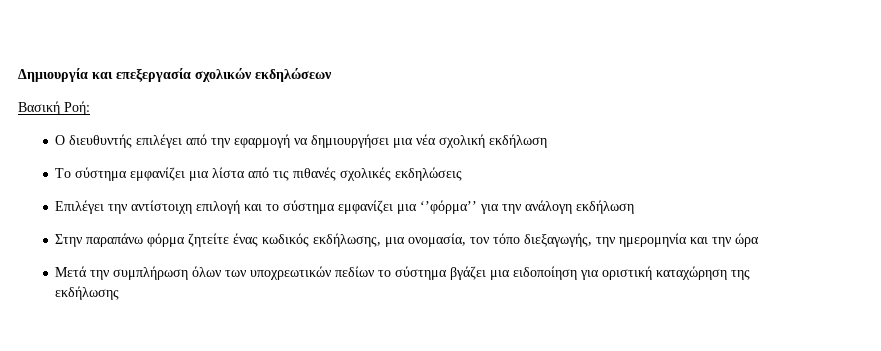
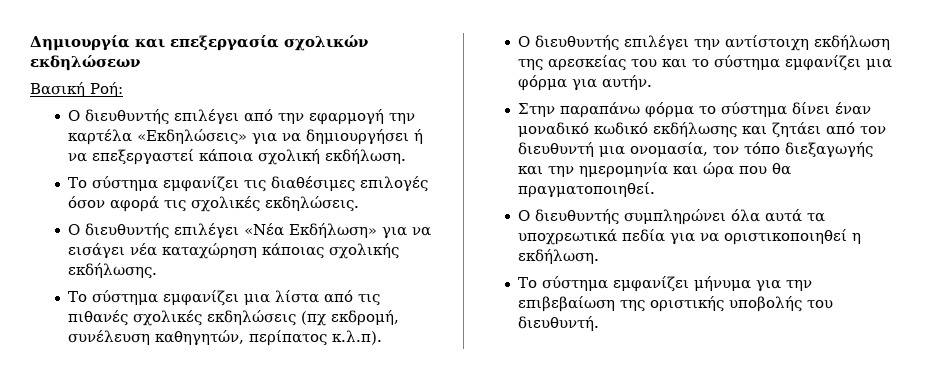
- Ο διευθυντής επιλέγει από την εφαρμογή να δημιουργήσει μια νέα σχολική εκδήλωση
+ Ο διευθυντής επιλέγει από την εφαρμογή την καρτέλα «Εκδηλώσεις» για να δημιουργήσει ή να επεξεργαστεί κάποια σχολική εκδήλωση.
+ Το σύστημα εμφανίζει τις διαθέσιμες επιλογές όσον αφορά τις σχολικές εκδηλώσεις.
+ Ο διευθυντής επιλέγει «Νέα Εκδήλωση» για να εισάγει νέα καταχώρηση κάποιας σχολικής εκδήλωσης.
- Το σύστημα εμφανίζει μια λίστα από τις πιθανές σχολικές εκδηλώσεις
- Επιλέγει την αντίστοιχη επιλογή και το σύστημα εμφανίζει μια ‘’φόρμα’’ για την ανάλογη εκδήλωση
- Στην παραπάνω φόρμα ζητείτε ένας κωδικός εκδήλωσης, μια ονομασία, τον τόπο διεξαγωγής, την ημερομηνία και την ώρα
- Μετά την συμπλήρωση όλων των υποχρεωτικών πεδίων το σύστημα βγάζει μια ειδοποίηση για οριστική καταχώρηση της εκδήλωσης
+ Το σύστημα εμφανίζει μια λίστα από τις πιθανές σχολικές εκδηλώσεις (πχ εκδρομή, συνέλευση καθηγητών, περίπατος κ.λ.π).
+ Ο διευθυντής επιλέγει την αντίστοιχη εκδήλωση της αρεσκείας του και το σύστημα εμφανίζει μια φόρμα για αυτήν.
+ Στην παραπάνω φόρμα το σύστημα δίνει έναν μοναδικό κωδικό εκδήλωσης και ζητάει από τον διευθυντή μια ονομασία, τον τόπο διεξαγωγής και την ημερομηνία και ώρα που θα πραγματοποιηθεί.
+ Ο διευθυντής συμπληρώνει όλα αυτά τα υποχρεωτικά πεδία για να οριστικοποιηθεί η εκδήλωση.
+ Το σύστημα εμφανίζει μήνυμα για την επιβεβαίωση της οριστικής υποβολής του διευθυντή.

